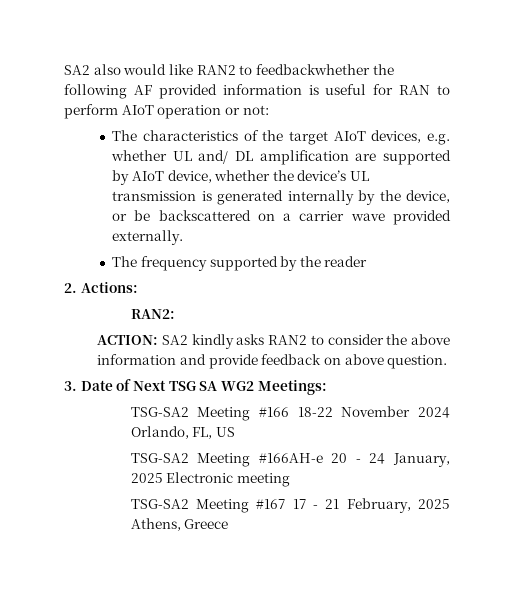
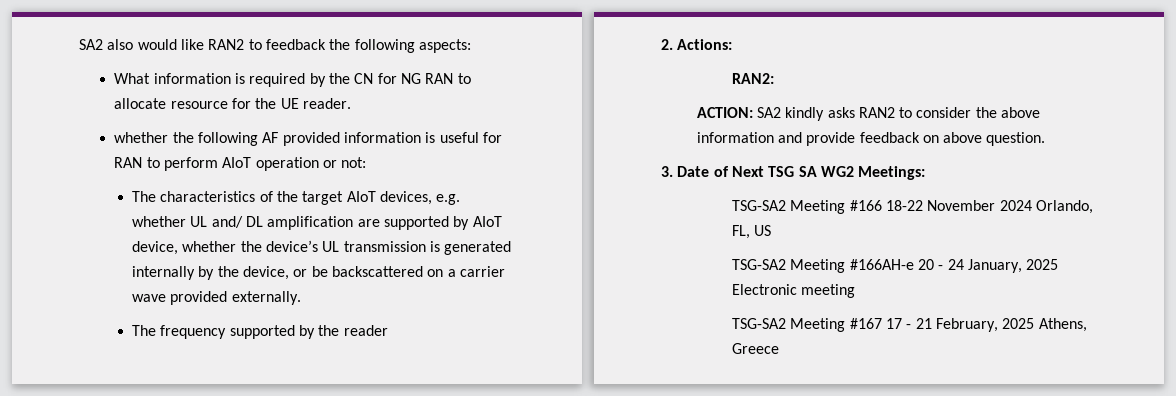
- SA2 also would like RAN2 to feedbackwhether the following AF provided information is useful for RAN to perform AIoT operation or not:
+ SA2 also would like RAN2 to feedback the following aspects:
+ What information is required by the CN for NG RAN to allocate resource for the UE reader.
+ whether the following AF provided information is useful for RAN to perform AIoT operation or not:

